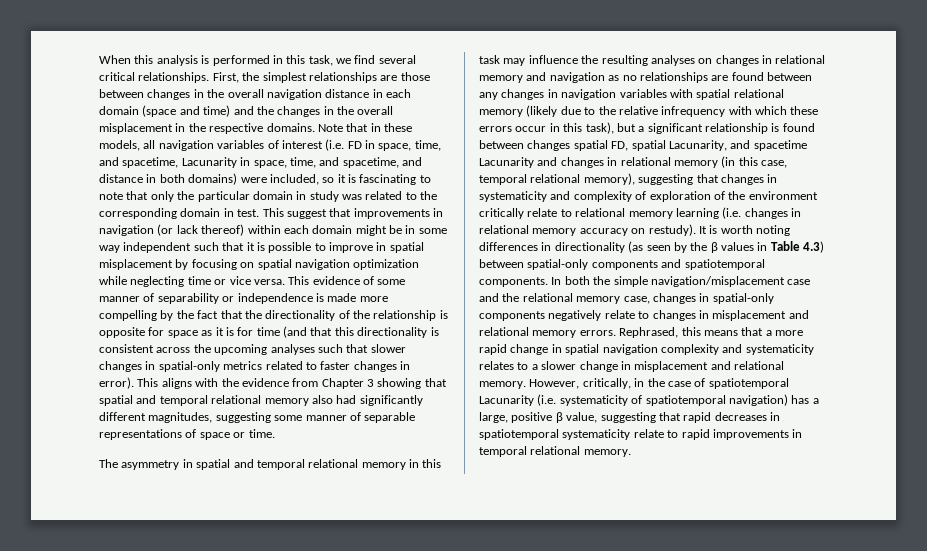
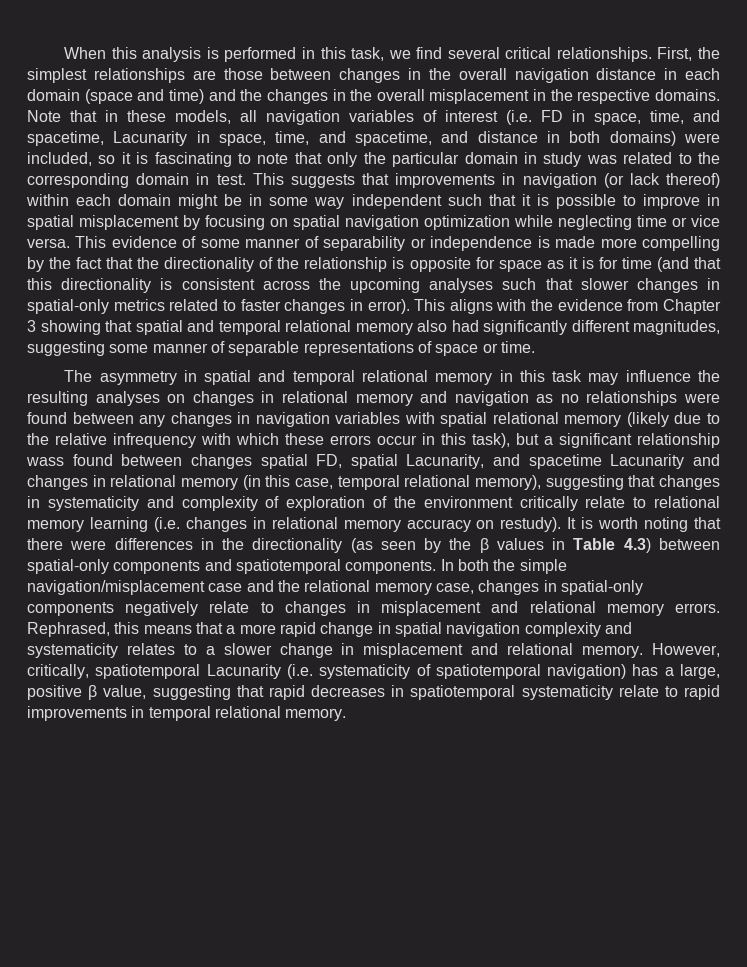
- This suggest that improvements in navigation (or lack thereof) within each domain might be in some way independent such that it is possible to improve in spatial misplacement by focusing on spatial navigation optimization while neglecting time or vice versa.
+ This suggests that improvements in navigation (or lack thereof) within each domain might be in some way independent such that it is possible to improve in spatial misplacement by focusing on spatial navigation optimization while neglecting time or vice versa.
- The asymmetry in spatial and temporal relational memory in this task may influence the resulting analyses on changes in relational memory and navigation as no relationships are found between any changes in navigation variables with spatial relational memory (likely due to the relative infrequency with which these errors occur in this task), but a significant relationship is found between changes spatial FD, spatial Lacunarity, and spacetime Lacunarity and changes in relational memory (in this case, temporal relational memory), suggesting that changes in systematicity and complexity of exploration of the environment critically relate to relational memory learning (i.e. changes in relational memory accuracy on restudy).
+ The asymmetry in spatial and temporal relational memory in this task may influence the resulting analyses on changes in relational memory and navigation as no relationships were found between any changes in navigation variables with spatial relational memory (likely due to the relative infrequency with which these errors occur in this task), but a significant relationship wass found between changes spatial FD, spatial Lacunarity, and spacetime Lacunarity and changes in relational memory (in this case, temporal relational memory), suggesting that changes in systematicity and complexity of exploration of the environment critically relate to relational memory learning (i.e. changes in relational memory accuracy on restudy).
- It is worth noting differences in directionality (as seen by the β values in Table 4.3) between spatial-only components and spatiotemporal components.
+ It is worth noting that there were differences in the directionality (as seen by the β values in Table 4.3) between spatial-only components and spatiotemporal components.
- However, critically, in the case of spatiotemporal Lacunarity (i.e. systematicity of spatiotemporal navigation) has a large, positive β value, suggesting that rapid decreases in spatiotemporal systematicity relate to rapid improvements in temporal relational memory.
+ However, critically, spatiotemporal Lacunarity (i.e. systematicity of spatiotemporal navigation) has a large, positive β value, suggesting that rapid decreases in spatiotemporal systematicity relate to rapid improvements in temporal relational memory.

